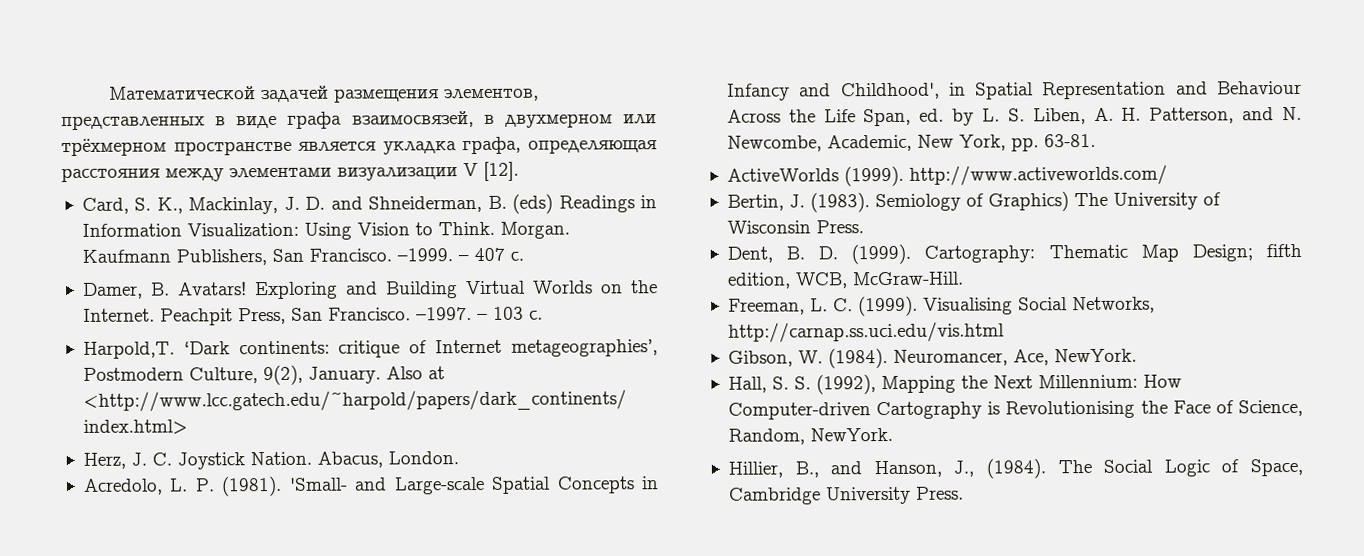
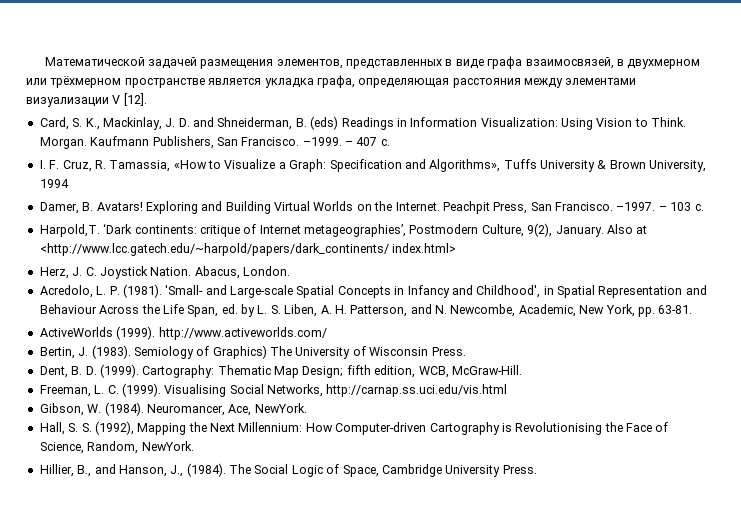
+ I. F. Cruz, R. Tamassia, «How to Visualize a Graph: Specification and Algorithms», Tuffs University & Brown University, 1994

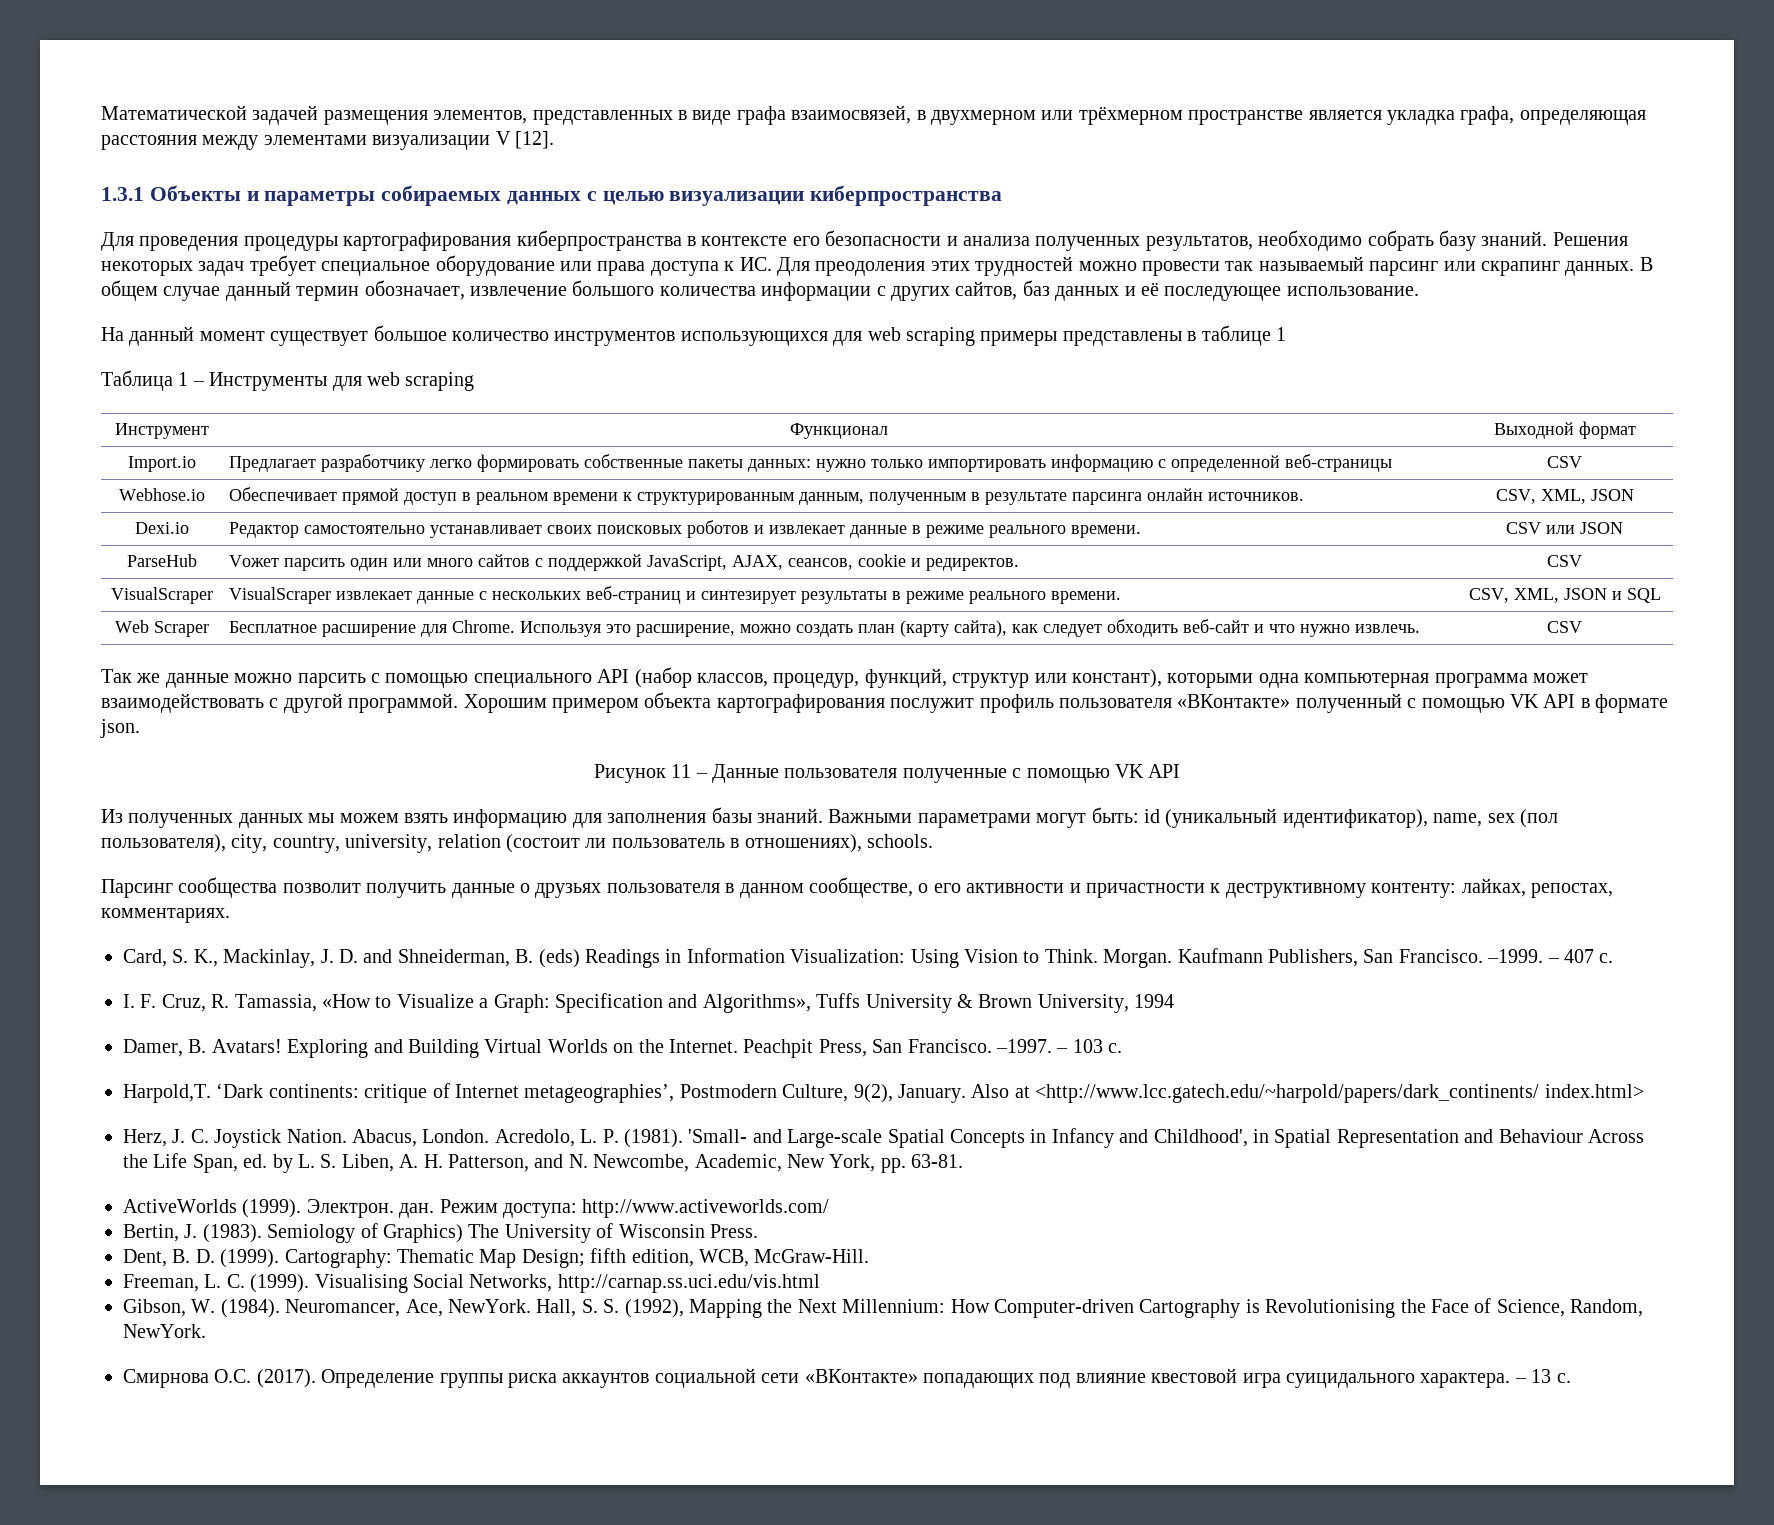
+ 1.3.1 Объекты и параметры собираемых данных с целью визуализации киберпространства
+ Для проведения процедуры картографирования киберпространства в контексте его безопасности и анализа полученных результатов, необходимо собрать базу знаний. Решения некоторых задач требует специальное оборудование или права доступа к ИС. Для преодоления этих трудностей можно провести так называемый парсинг или скрапинг данных. В общем случае данный термин обозначает, извлечение большого количества информации с других сайтов, баз данных и её последующее использование.
+ На данный момент существует большое количество инструментов использующихся для web scraping примеры представлены в таблице 1
+ Таблица 1 – Инструменты для web scraping
+ Инструмент | Функционал | Выходной формат
+ Import.io | Предлагает разработчику легко формировать собственные пакеты данных: нужно только импортировать информацию с определенной веб-страницы | CSV
+ Webhose.io | Обеспечивает прямой доступ в реальном времени к структурированным данным, полученным в результате парсинга онлайн источников. | CSV, XML, JSON
+ Dexi.io | Редактор самостоятельно устанавливает своих поисковых роботов и извлекает данные в режиме реального времени. | CSV или JSON
+ ParseHub | Vожет парсить один или много сайтов с поддержкой JavaScript, AJAX, сеансов, cookie и редиректов. | CSV
+ VisualScraper | VisualScraper извлекает данные с нескольких веб-страниц и синтезирует результаты в режиме реального времени. | CSV, XML, JSON и SQL
+ Web Scraper | Бесплатное расширение для Chrome. Используя это расширение, можно создать план (карту сайта), как следует обходить веб-сайт и что нужно извлечь. | CSV
+ Так же данные можно парсить с помощью специального API (набор классов, процедур, функций, структур или констант), которыми одна компьютерная программа может взаимодействовать с другой программой. Хорошим примером объекта картографирования послужит профиль пользователя «ВКонтакте» полученный с помощью VK API в формате json.
+ Рисунок 11 – Данные пользователя полученные с помощью VK API
+ Из полученных данных мы можем взять информацию для заполнения базы знаний. Важными параметрами могут быть: id (уникальный идентификатор), name, sex (пол пользователя), city, country, university, relation (состоит ли пользователь в отношениях), schools.
+ Парсинг сообщества позволит получить данные о друзьях пользователя в данном сообществе, о его активности и причастности к деструктивному контенту: лайках, репостах, комментариях.
- Abacus, London.
- Acredolo, L. P. (1981).
+ Abacus, London. Acredolo, L. P. (1981).
- ActiveWorlds (1999). http://www.activeworlds.com/
+ ActiveWorlds (1999). Электрон. дан. Режим доступа: http://www.activeworlds.com/
- Neuromancer, Ace, NewYork.
- Hall, S. S. (1992), Mapping the Next Millennium: How Computer-driven Cartography is Revolutionising the Face of Science, Random, NewYork.
+ Neuromancer, Ace, NewYork. Hall, S. S. (1992), Mapping the Next Millennium: How Computer-driven Cartography is Revolutionising the Face of Science, Random, NewYork.
- Hillier, B., and Hanson, J., (1984). The Social Logic of Space, Cambridge University Press.
+ Смирнова О.С. (2017). Определение группы риска аккаунтов социальной сети «ВКонтакте» попадающих под влияние квестовой игра суицидального характера. – 13 с.

